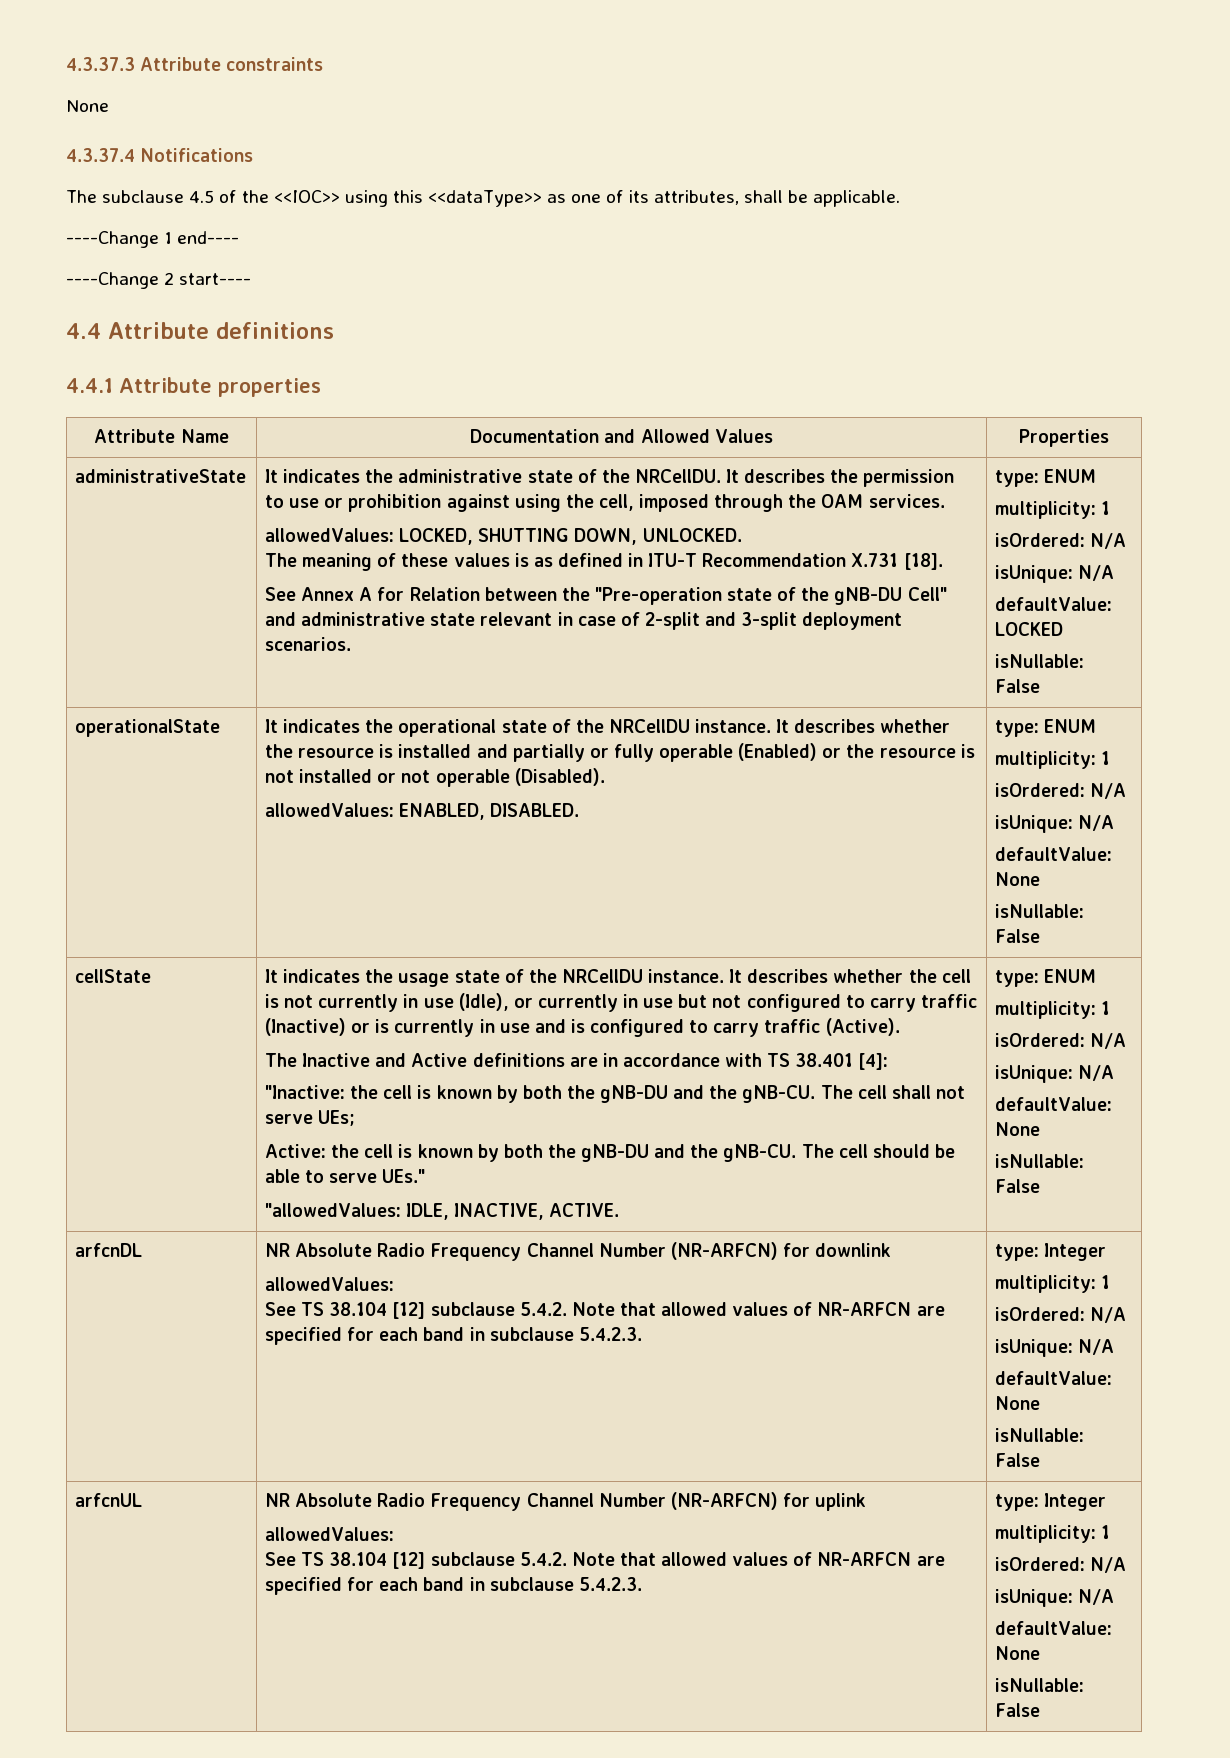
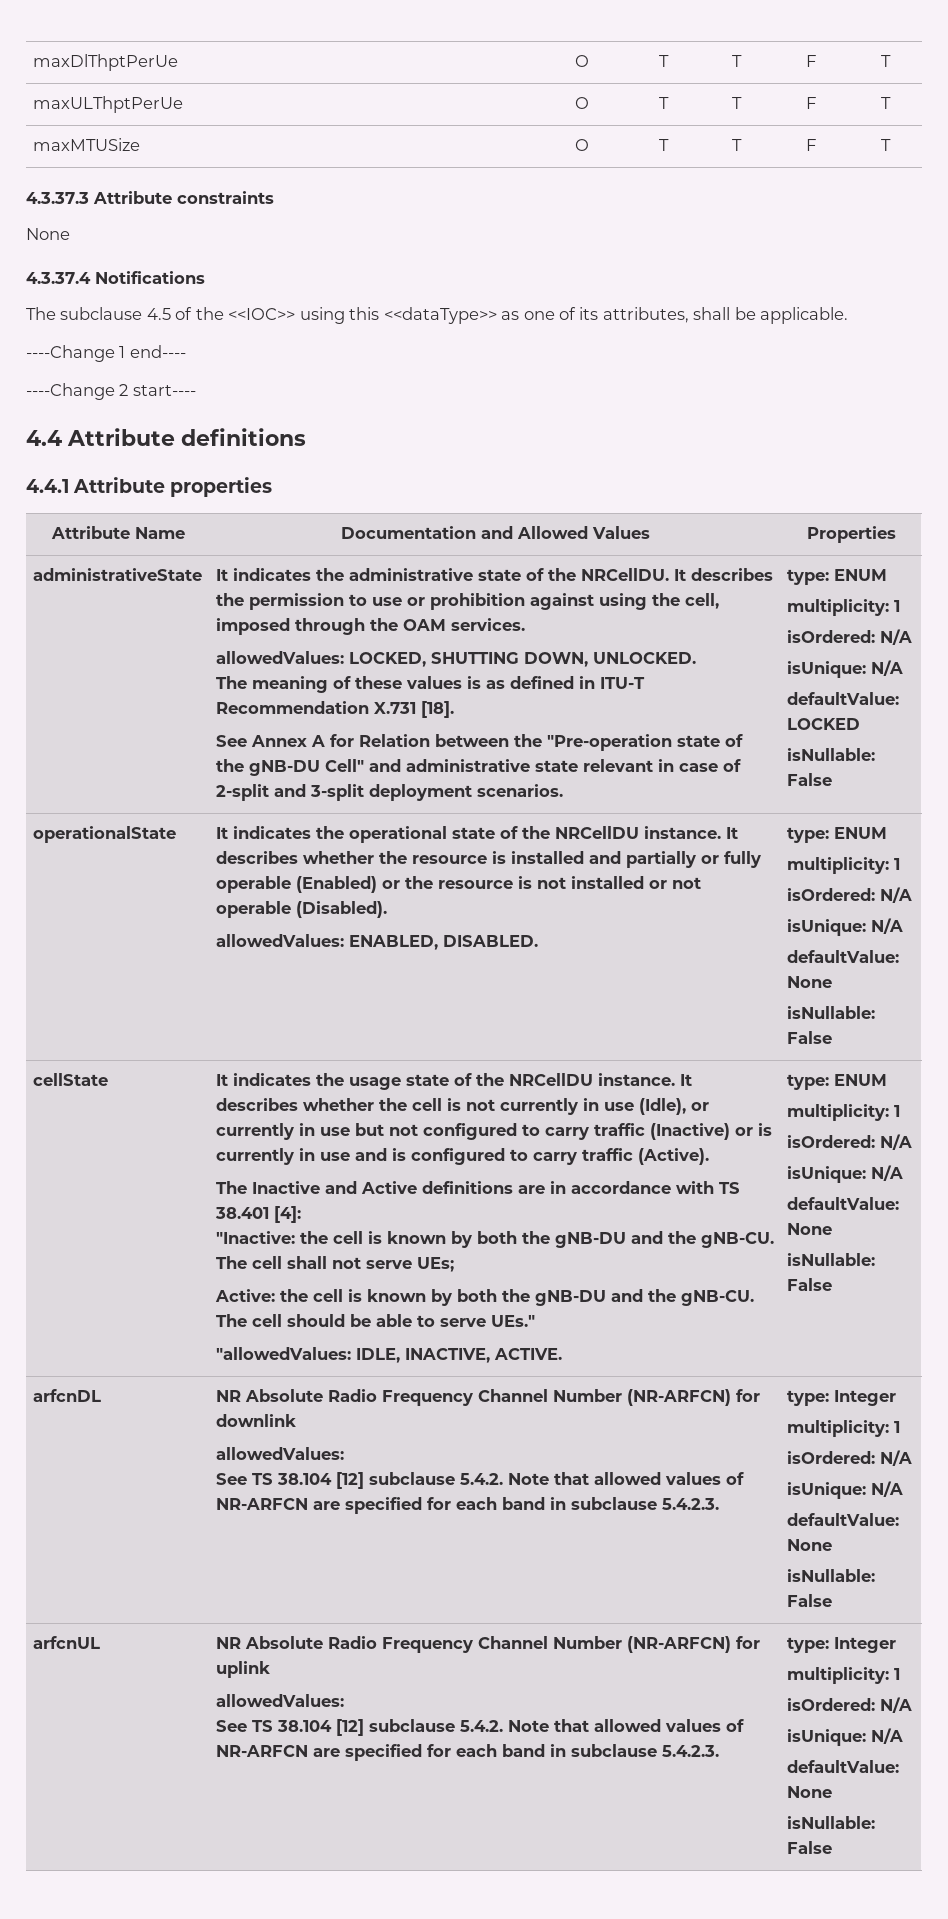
+ maxDlThptPerUe | O | T | T | F | T
+ maxULThptPerUe | O | T | T | F | T
+ maxMTUSize | O | T | T | F | T

